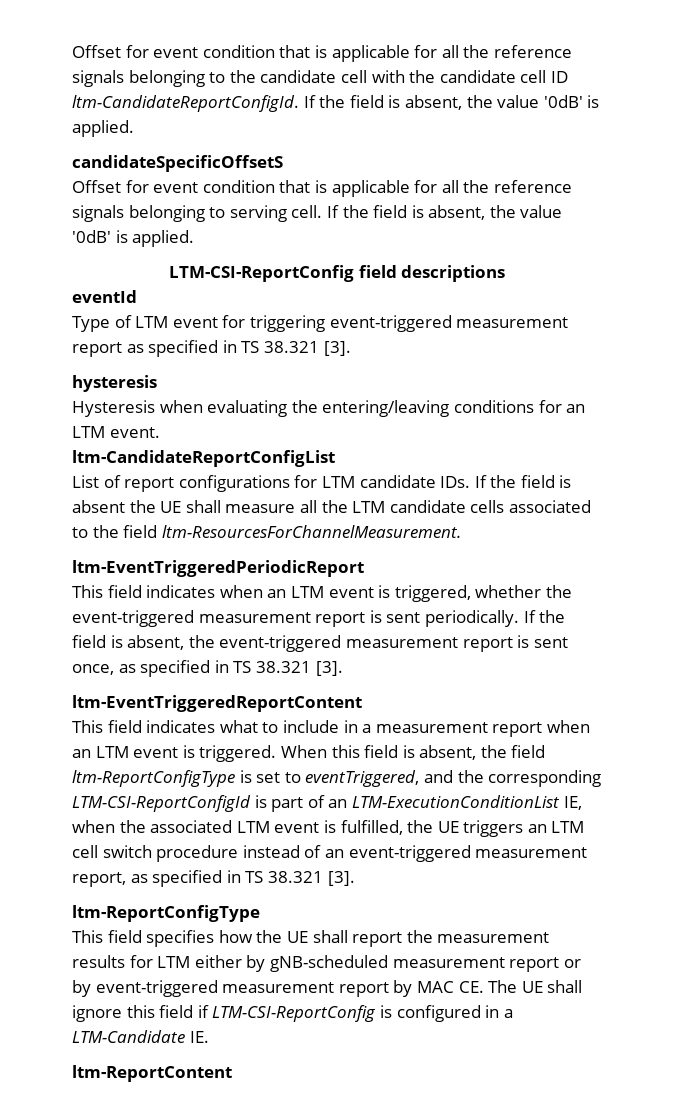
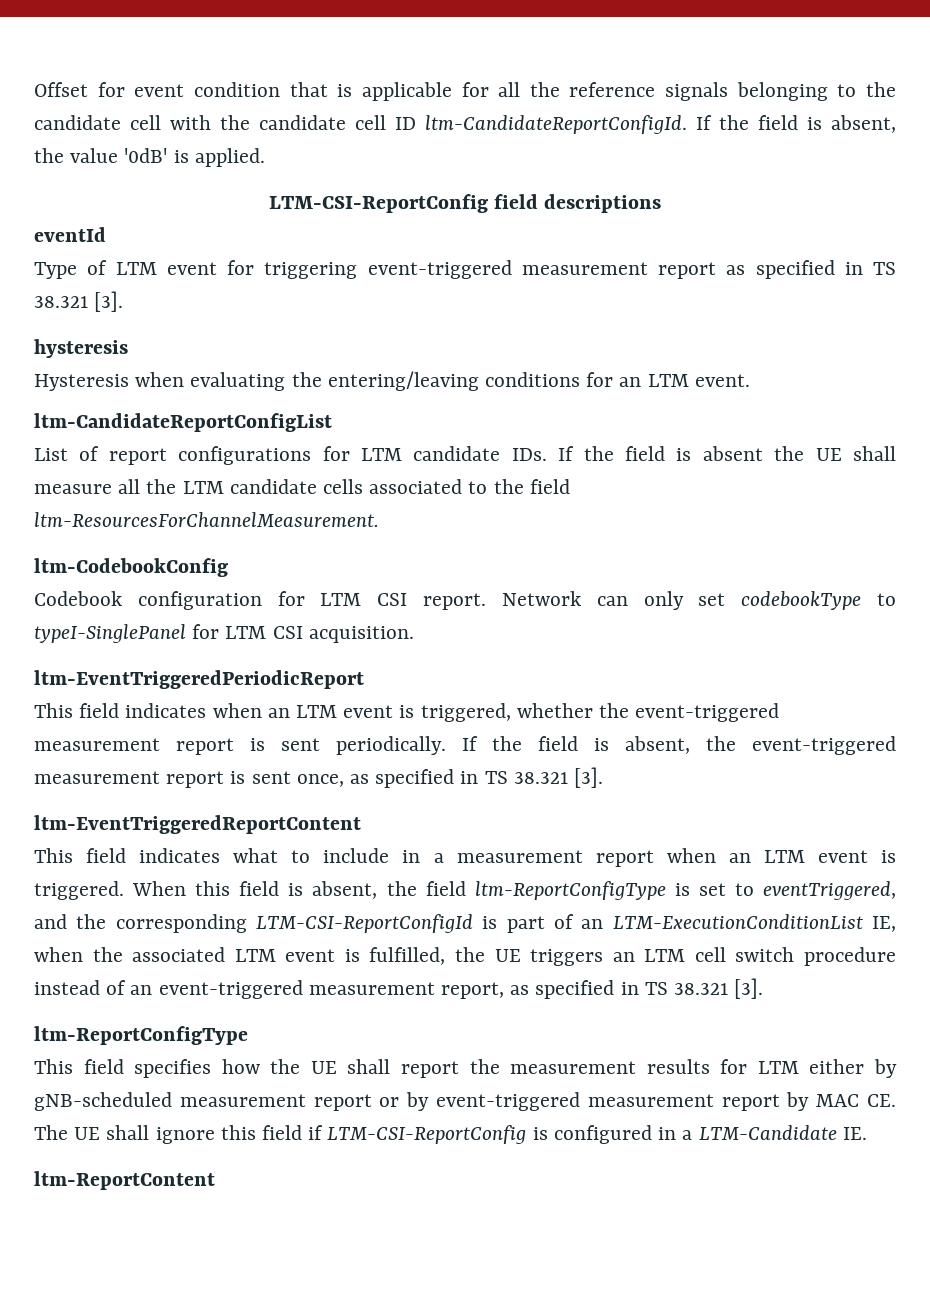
- candidateSpecificOffsetS
- Offset for event condition that is applicable for all the reference signals belonging to serving cell. If the field is absent, the value '0dB' is applied.
+ ltm-CodebookConfig
+ Codebook configuration for LTM CSI report. Network can only set codebookType to typeI-SinglePanel for LTM CSI acquisition.

